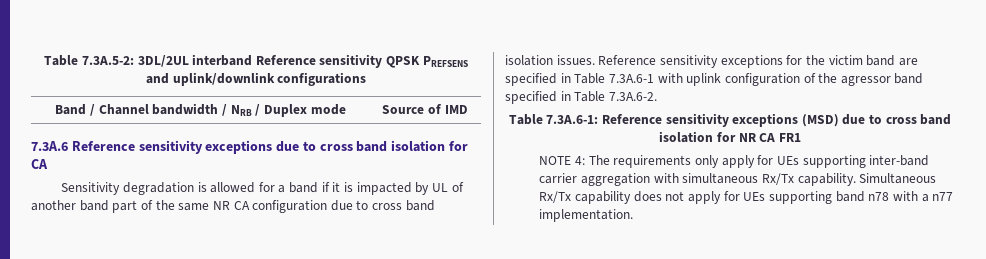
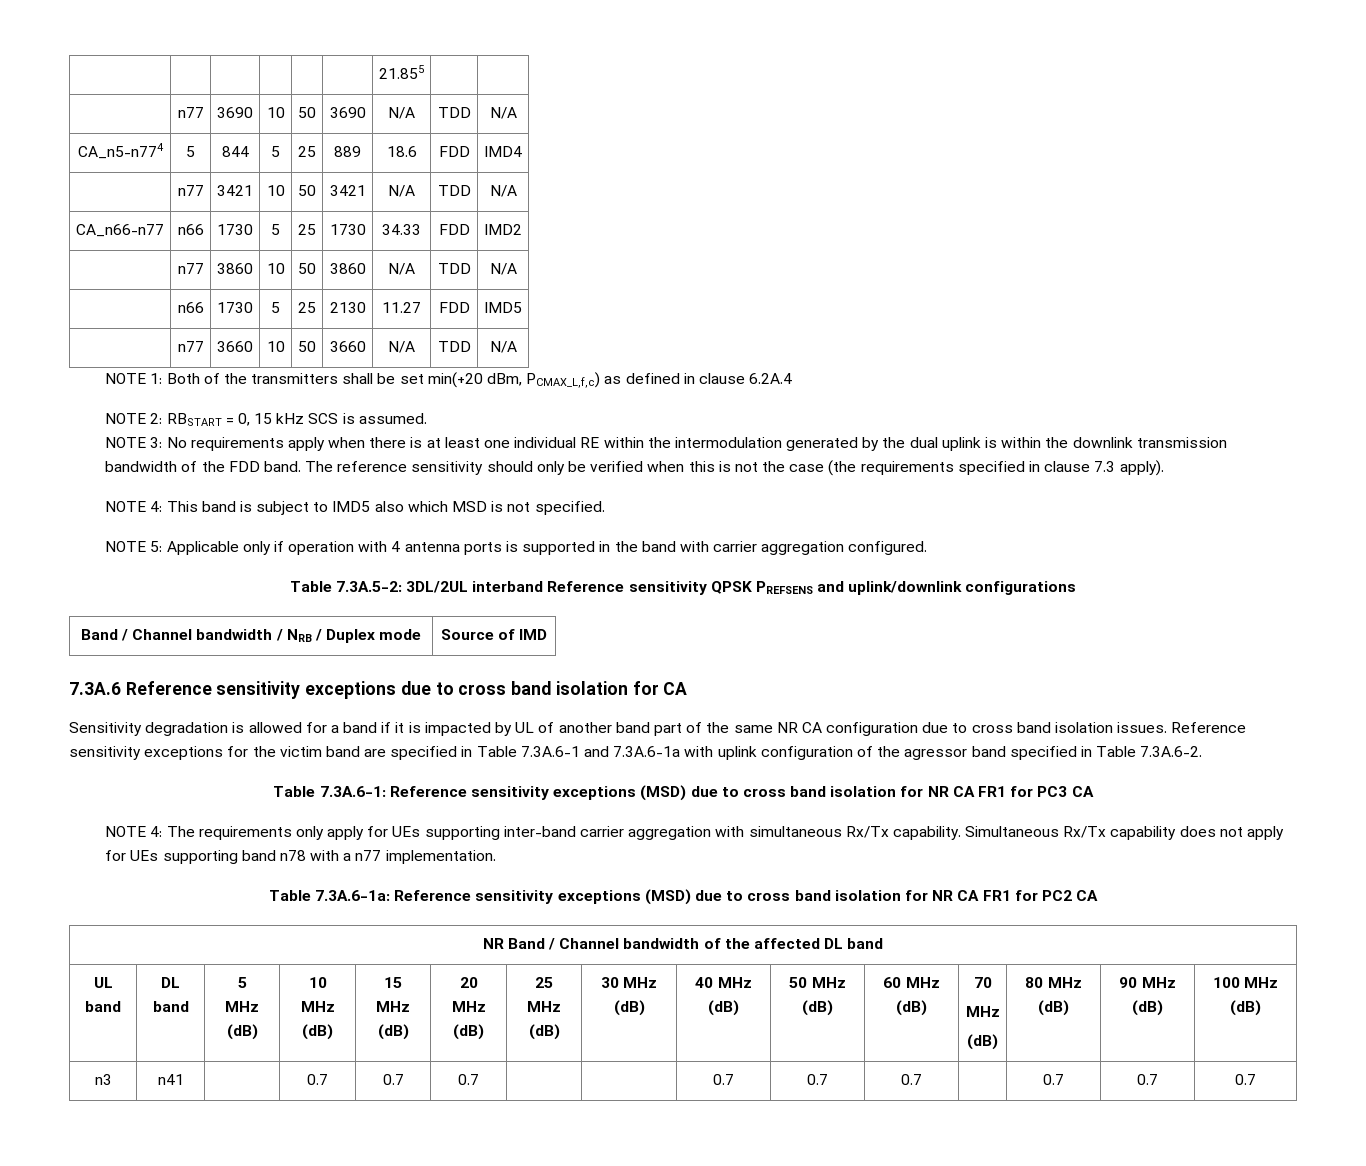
+ | | | | | | 21.855 | |
+ | n77 | 3690 | 10 | 50 | 3690 | N/A | TDD | N/A
+ CA_n5-n774 | 5 | 844 | 5 | 25 | 889 | 18.6 | FDD | IMD4
+ | n77 | 3421 | 10 | 50 | 3421 | N/A | TDD | N/A
+ CA_n66-n77 | n66 | 1730 | 5 | 25 | 1730 | 34.33 | FDD | IMD2
+ | n77 | 3860 | 10 | 50 | 3860 | N/A | TDD | N/A
+ | n66 | 1730 | 5 | 25 | 2130 | 11.27 | FDD | IMD5
+ | n77 | 3660 | 10 | 50 | 3660 | N/A | TDD | N/A
+ NOTE 1: Both of the transmitters shall be set min(+20 dBm, PCMAX_L,f,c) as defined in clause 6.2A.4
+ NOTE 2: RBSTART = 0, 15 kHz SCS is assumed.
+ NOTE 3: No requirements apply when there is at least one individual RE within the intermodulation generated by the dual uplink is within the downlink transmission bandwidth of the FDD band. The reference sensitivity should only be verified when this is not the case (the requirements specified in clause 7.3 apply).
+ NOTE 4: This band is subject to IMD5 also which MSD is not specified.
+ NOTE 5: Applicable only if operation with 4 antenna ports is supported in the band with carrier aggregation configured.
- Reference sensitivity exceptions for the victim band are specified in Table 7.3A.6-1 with uplink configuration of the agressor band specified in Table 7.3A.6-2.
+ Reference sensitivity exceptions for the victim band are specified in Table 7.3A.6-1 and 7.3A.6-1a with uplink configuration of the agressor band specified in Table 7.3A.6-2.
- Table 7.3A.6-1: Reference sensitivity exceptions (MSD) due to cross band isolation for NR CA FR1
+ Table 7.3A.6-1: Reference sensitivity exceptions (MSD) due to cross band isolation for NR CA FR1 for PC3 CA
+ Table 7.3A.6-1a: Reference sensitivity exceptions (MSD) due to cross band isolation for NR CA FR1 for PC2 CA
+ NR Band / Channel bandwidth of the affected DL band
+ UL band | DL band | 5
+ MHz (dB) | 10
+ MHz (dB) | 15
+ MHz (dB) | 20
+ MHz (dB) | 25
+ MHz (dB) | 30 MHz (dB) | 40 MHz (dB) | 50 MHz (dB) | 60 MHz (dB) | 70
+ MHz
+ (dB) | 80 MHz (dB) | 90 MHz (dB) | 100 MHz (dB)
+ n3 | n41 | | 0.7 | 0.7 | 0.7 | | | 0.7 | 0.7 | 0.7 | | 0.7 | 0.7 | 0.7

